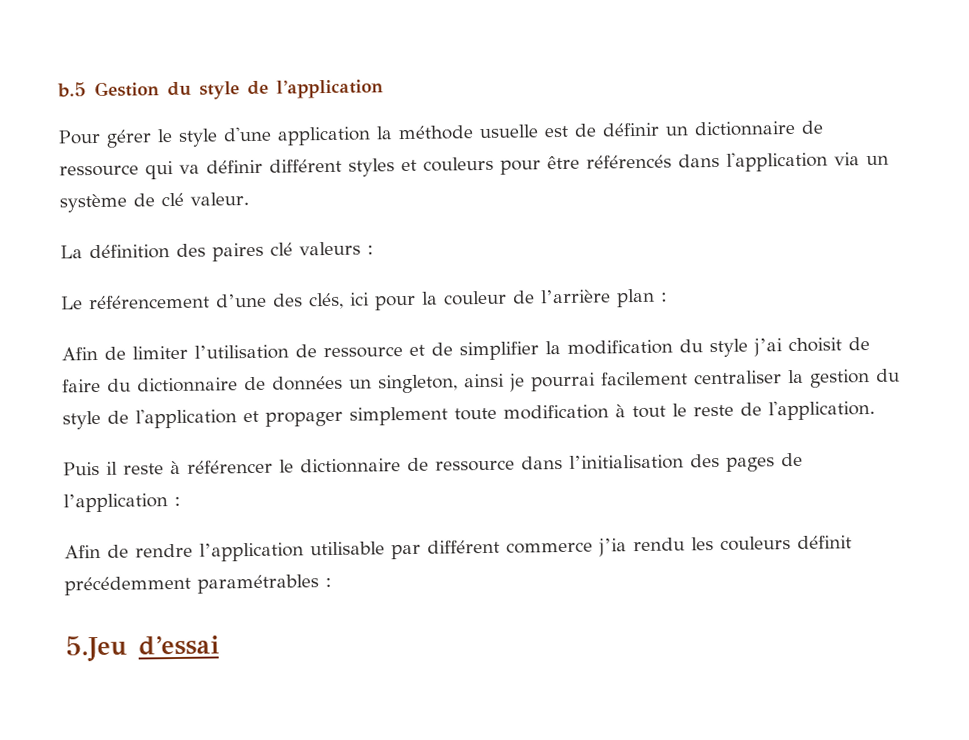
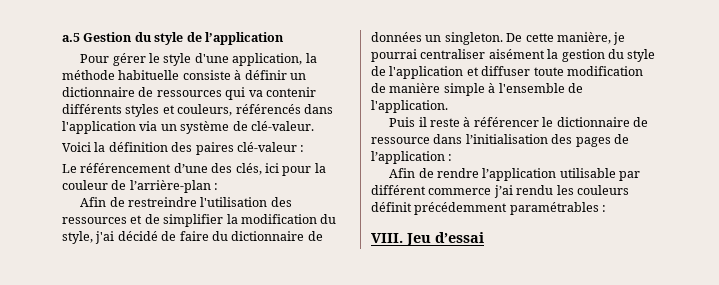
- b.5 Gestion du style de l’application
+ a.5 Gestion du style de l’application
- Pour gérer le style d'une application la méthode usuelle est de définir un dictionnaire de ressource qui va définir différent styles et couleurs pour être référencés dans l'application via un système de clé valeur.
- La définition des paires clé valeurs :
+ Pour gérer le style d'une application, la méthode habituelle consiste à définir un dictionnaire de ressources qui va contenir différents styles et couleurs, référencés dans l'application via un système de clé-valeur.
+ Voici la définition des paires clé-valeur :
- Le référencement d’une des clés, ici pour la couleur de l’arrière plan :
- Afin de limiter l’utilisation de ressource et de simplifier la modification du style j’ai choisit de faire du dictionnaire de données un singleton, ainsi je pourrai facilement centraliser la gestion du style de l'application et propager simplement toute modification à tout le reste de l'application.
+ Le référencement d’une des clés, ici pour la couleur de l’arrière-plan :
+ Afin de restreindre l'utilisation des ressources et de simplifier la modification du style, j'ai décidé de faire du dictionnaire de données un singleton. De cette manière, je pourrai centraliser aisément la gestion du style de l'application et diffuser toute modification de manière simple à l'ensemble de l'application.
- Afin de rendre l’application utilisable par différent commerce j’ia rendu les couleurs définit précédemment paramétrables :
+ Afin de rendre l’application utilisable par différent commerce j’ai rendu les couleurs définit précédemment paramétrables :
- 5.Jeu d’essai
+ VIII. Jeu d’essai

